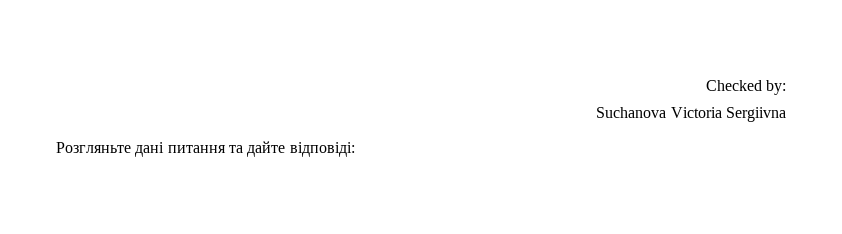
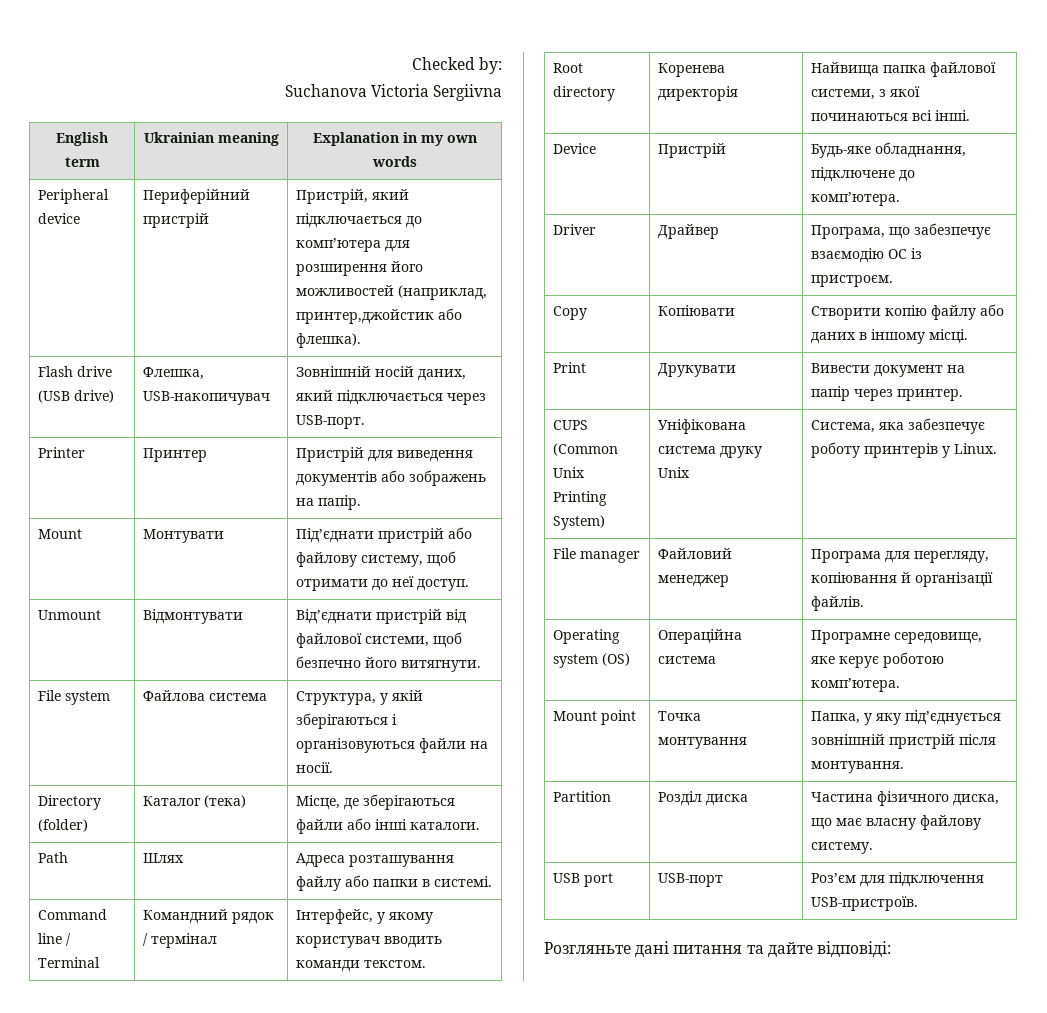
+ English term | Ukrainian meaning | Explanation in my own words
+ Peripheral device | Периферійний пристрій | Пристрій, який підключається до комп’ютера для розширення його можливостей (наприклад, принтер,джойстик або флешка).
+ Flash drive (USB drive) | Флешка, USB-накопичувач | Зовнішній носій даних, який підключається через USB-порт.
+ Printer | Принтер | Пристрій для виведення документів або зображень на папір.
+ Mount | Монтувати | Під’єднати пристрій або файлову систему, щоб отримати до неї доступ.
+ Unmount | Відмонтувати | Від’єднати пристрій від файлової системи, щоб безпечно його витягнути.
+ File system | Файлова система | Структура, у якій зберігаються і організовуються файли на носії.
+ Directory (folder) | Каталог (тека) | Місце, де зберігаються файли або інші каталоги.
+ Path | Шлях | Адреса розташування файлу або папки в системі.
+ Command line / Terminal | Командний рядок / термінал | Інтерфейс, у якому користувач вводить команди текстом.
+ Root directory | Коренева директорія | Найвища папка файлової системи, з якої починаються всі інші.
+ Device | Пристрій | Будь-яке обладнання, підключене до комп’ютера.
+ Driver | Драйвер | Програма, що забезпечує взаємодію ОС із пристроєм.
+ Copy | Копіювати | Створити копію файлу або даних в іншому місці.
+ Print | Друкувати | Вивести документ на папір через принтер.
+ CUPS (Common Unix Printing System) | Уніфікована система друку Unix | Система, яка забезпечує роботу принтерів у Linux.
+ File manager | Файловий менеджер | Програма для перегляду, копіювання й організації файлів.
+ Operating system (OS) | Операційна система | Програмне середовище, яке керує роботою комп’ютера.
+ Mount point | Точка монтування | Папка, у яку під’єднується зовнішній пристрій після монтування.
+ Partition | Розділ диска | Частина фізичного диска, що має власну файлову систему.
+ USB port | USB-порт | Роз’єм для підключення USB-пристроїв.

